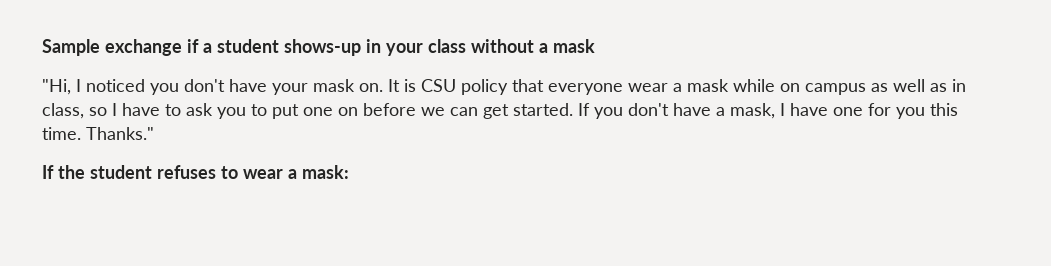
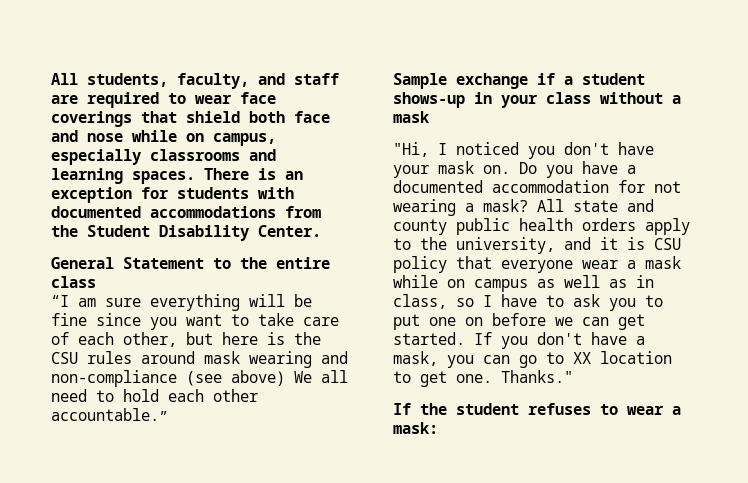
+ All students, faculty, and staff are required to wear face coverings that shield both face and nose while on campus, especially classrooms and learning spaces. There is an exception for students with documented accommodations from the Student Disability Center.
+ General Statement to the entire class
+ “I am sure everything will be fine since you want to take care of each other, but here is the CSU rules around mask wearing and non-compliance (see above) We all need to hold each other accountable.”
- It is CSU policy that everyone wear a mask while on campus as well as in class, so I have to ask you to put one on before we can get started.
+ Do you have a documented accommodation for not wearing a mask? All state and county public health orders apply to the university, and it is CSU policy that everyone wear a mask while on campus as well as in class, so I have to ask you to put one on before we can get started.
- If you don't have a mask, I have one for you this time.
+ If you don't have a mask, you can go to XX location to get one.

